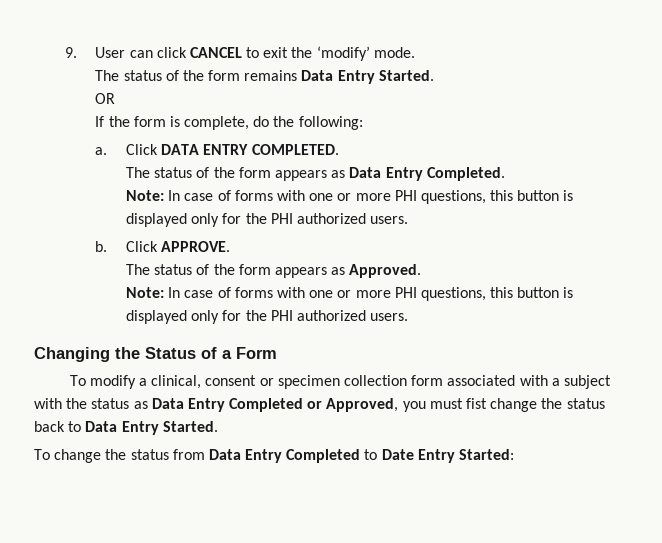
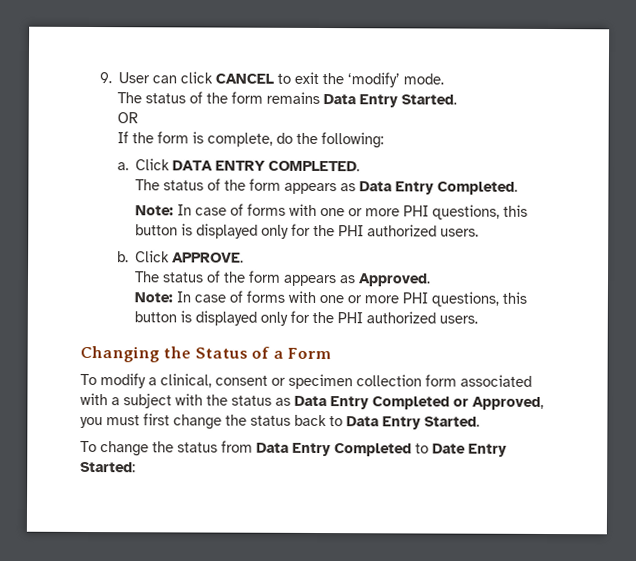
- To modify a clinical, consent or specimen collection form associated with a subject with the status as Data Entry Completed or Approved, you must fist change the status back to Data Entry Started.
+ To modify a clinical, consent or specimen collection form associated with a subject with the status as Data Entry Completed or Approved, you must first change the status back to Data Entry Started.

